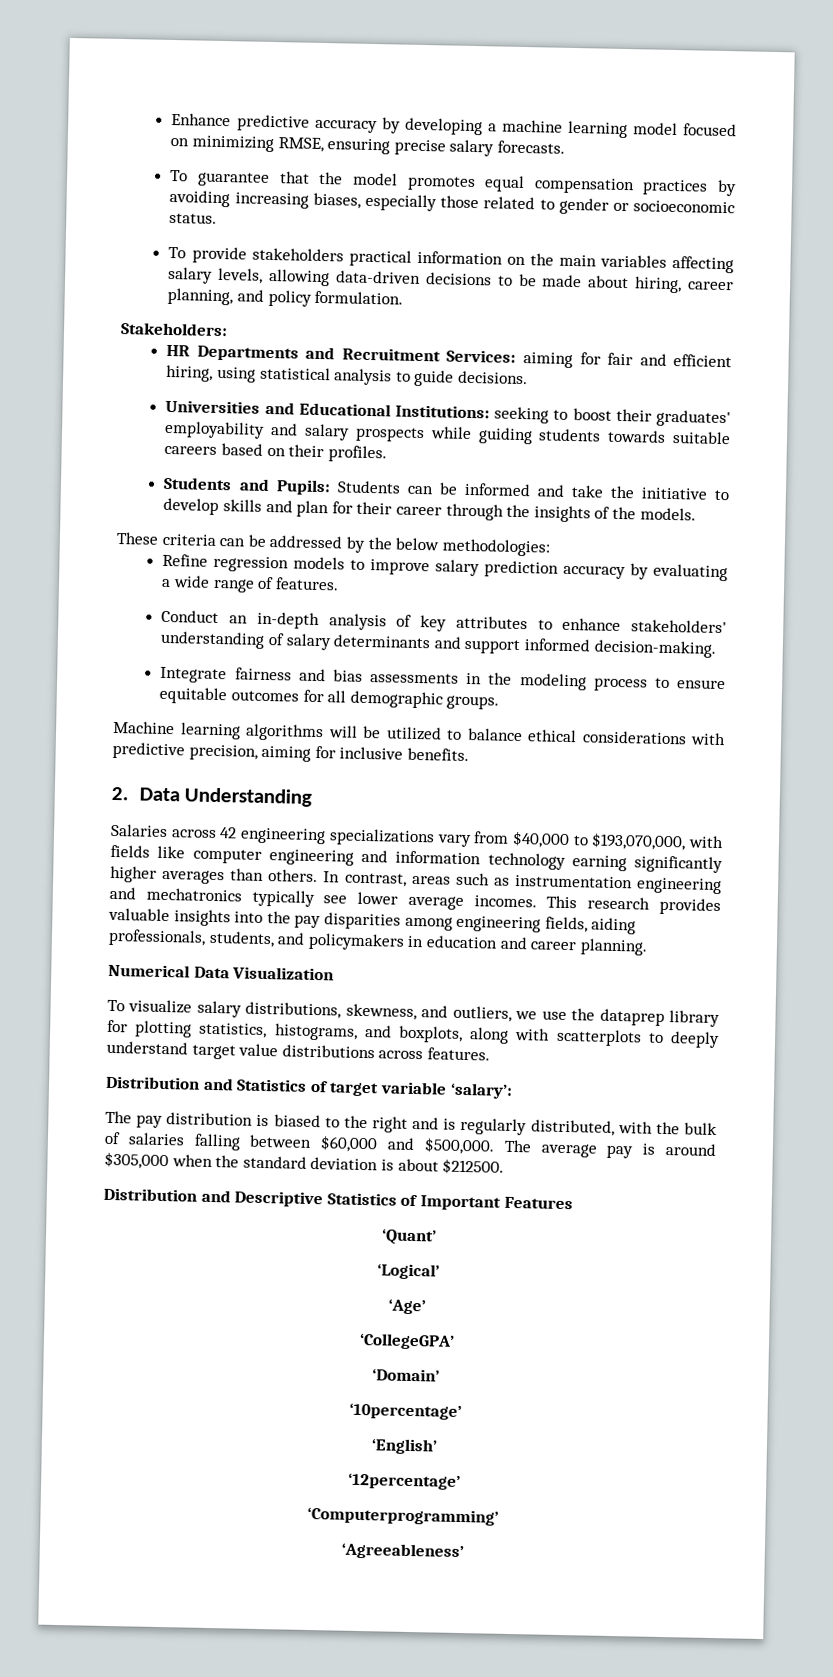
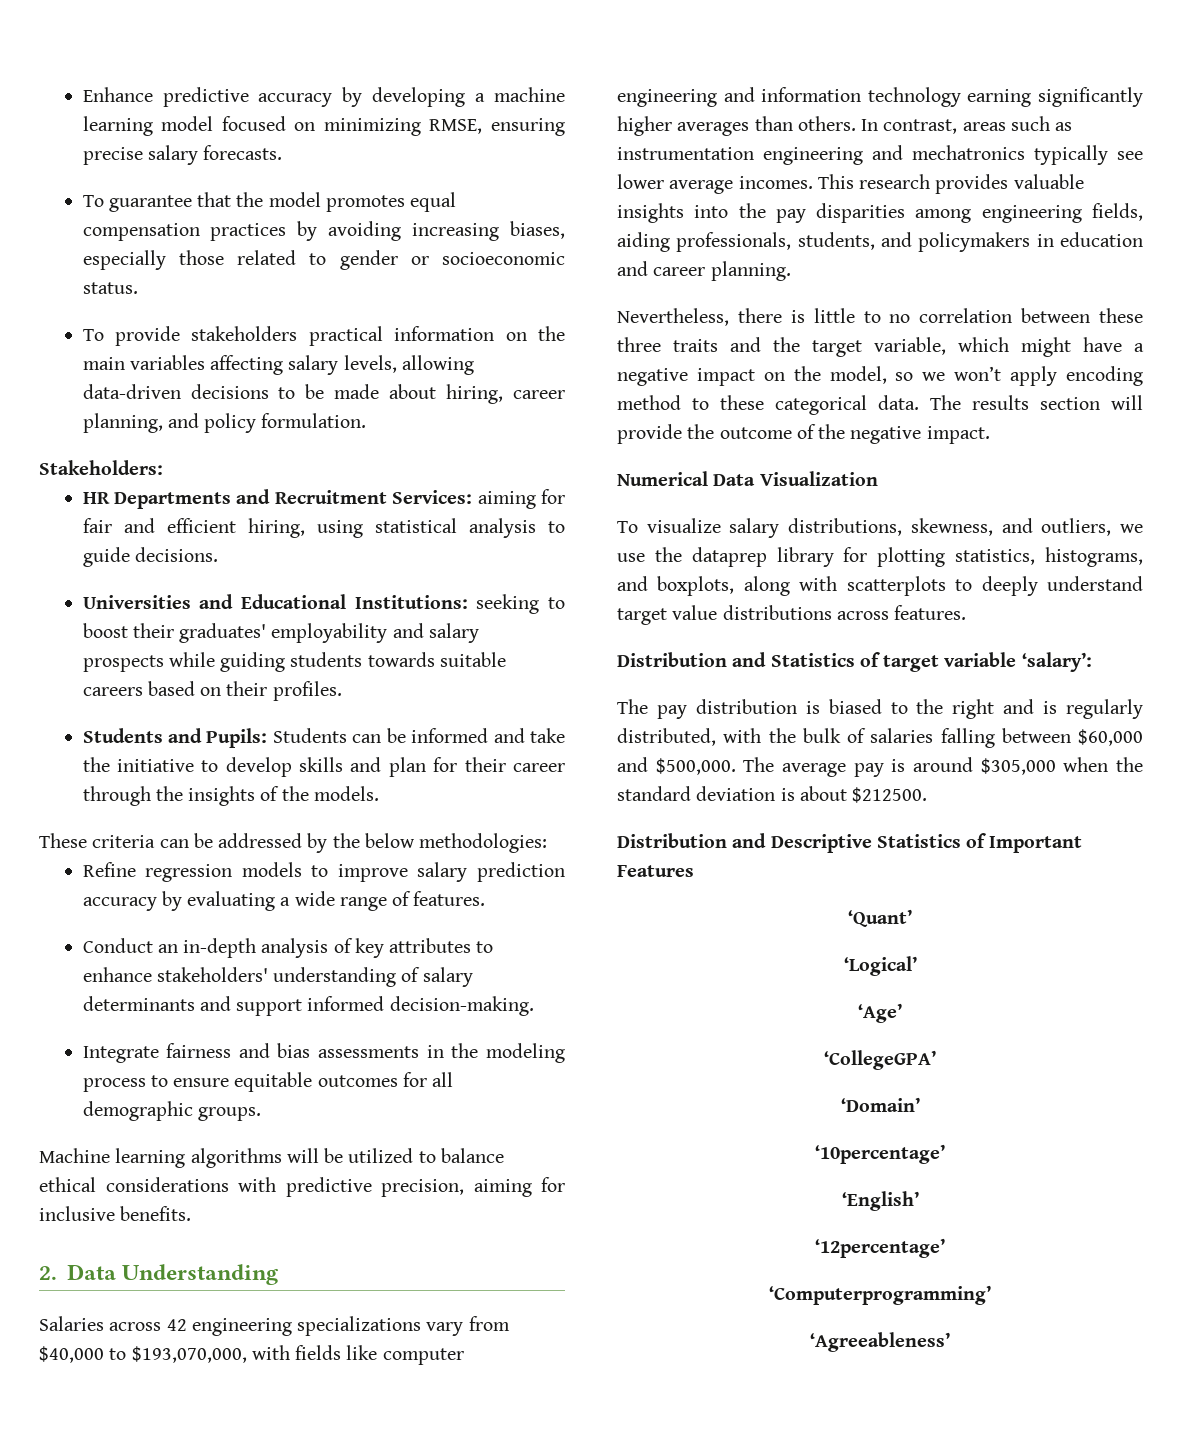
+ Nevertheless, there is little to no correlation between these three traits and the target variable, which might have a negative impact on the model, so we won’t apply encoding method to these categorical data. The results section will provide the outcome of the negative impact.

